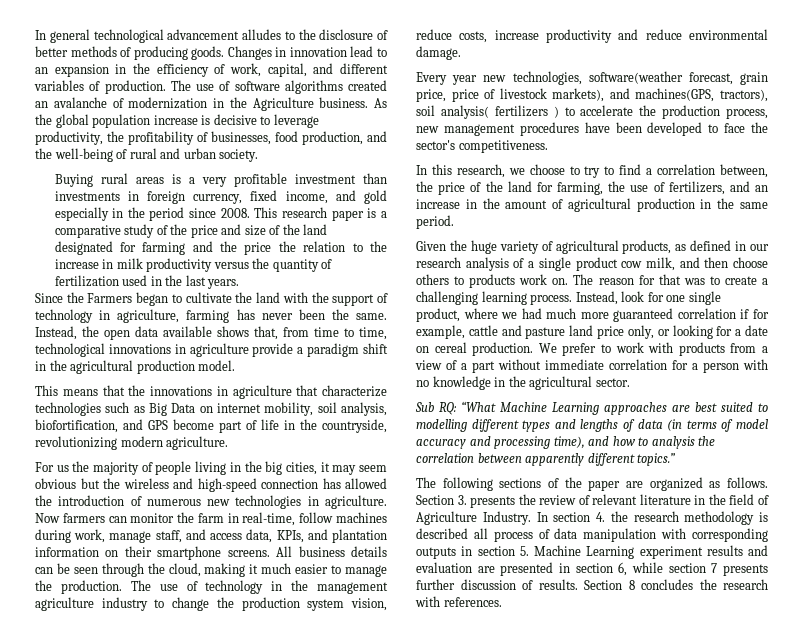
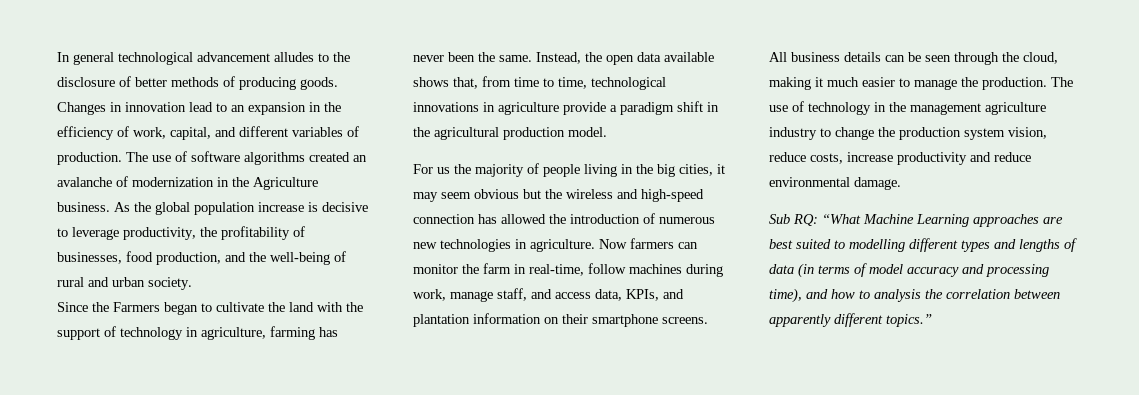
- Buying rural areas is a very profitable investment than investments in foreign currency, fixed income, and gold especially in the period since 2008. This research paper is a comparative study of the price and size of the land designated for farming and the price the relation to the increase in milk productivity versus the quantity of fertilization used in the last years.
- This means that the innovations in agriculture that characterize technologies such as Big Data on internet mobility, soil analysis, biofortification, and GPS become part of life in the countryside, revolutionizing modern agriculture.
- Every year new technologies, software(weather forecast, grain price, price of livestock markets), and machines(GPS, tractors), soil analysis( fertilizers ) to accelerate the production process, new management procedures have been developed to face the sector's competitiveness.
- In this research, we choose to try to find a correlation between, the price of the land for farming, the use of fertilizers, and an increase in the amount of agricultural production in the same period.
- Given the huge variety of agricultural products, as defined in our research analysis of a single product cow milk, and then choose others to products work on. The reason for that was to create a challenging learning process. Instead, look for one single product, where we had much more guaranteed correlation if for example, cattle and pasture land price only, or looking for a date on cereal production. We prefer to work with products from a view of a part without immediate correlation for a person with no knowledge in the agricultural sector.
- The following sections of the paper are organized as follows. Section 3. presents the review of relevant literature in the field of Agriculture Industry. In section 4. the research methodology is described all process of data manipulation with corresponding outputs in section 5. Machine Learning experiment results and evaluation are presented in section 6, while section 7 presents further discussion of results. Section 8 concludes the research with references.

